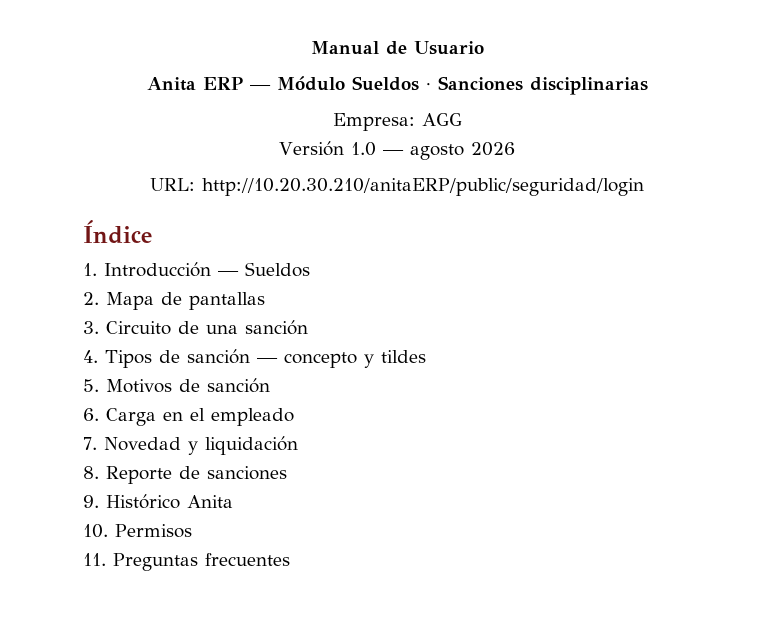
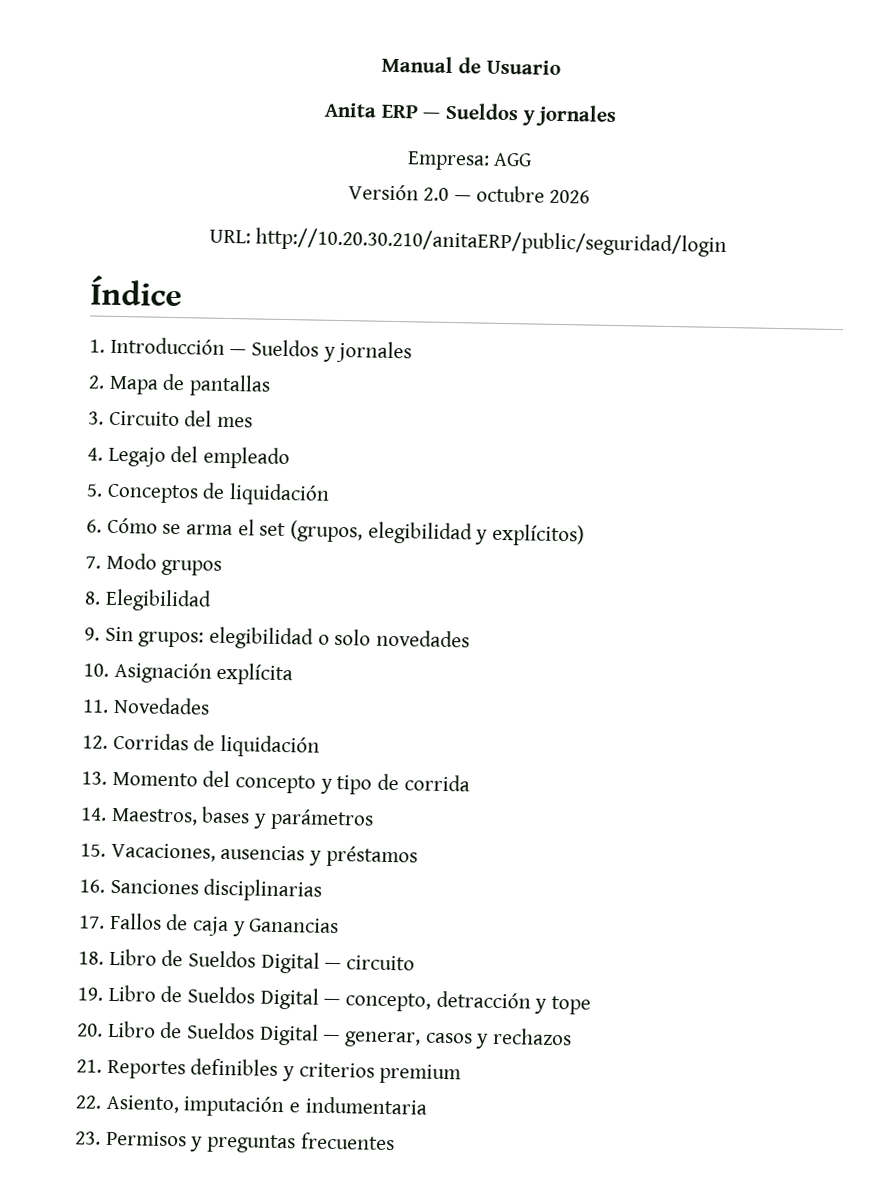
- Anita ERP — Módulo Sueldos · Sanciones disciplinarias
+ Anita ERP — Sueldos y jornales
- Versión 1.0 — agosto 2026
+ Versión 2.0 — octubre 2026
- 1. Introducción — Sueldos
+ 1. Introducción — Sueldos y jornales
- 3. Circuito de una sanción
- 4. Tipos de sanción — concepto y tildes
- 5. Motivos de sanción
- 6. Carga en el empleado
- 7. Novedad y liquidación
- 8. Reporte de sanciones
- 9. Histórico Anita
- 10. Permisos
- 11. Preguntas frecuentes
+ 3. Circuito del mes
+ 4. Legajo del empleado
+ 5. Conceptos de liquidación
+ 6. Cómo se arma el set (grupos, elegibilidad y explícitos)
+ 7. Modo grupos
+ 8. Elegibilidad
+ 9. Sin grupos: elegibilidad o solo novedades
+ 10. Asignación explícita
+ 11. Novedades
+ 12. Corridas de liquidación
+ 13. Momento del concepto y tipo de corrida
+ 14. Maestros, bases y parámetros
+ 15. Vacaciones, ausencias y préstamos
+ 16. Sanciones disciplinarias
+ 17. Fallos de caja y Ganancias
+ 18. Libro de Sueldos Digital — circuito
+ 19. Libro de Sueldos Digital — concepto, detracción y tope
+ 20. Libro de Sueldos Digital — generar, casos y rechazos
+ 21. Reportes definibles y criterios premium
+ 22. Asiento, imputación e indumentaria
+ 23. Permisos y preguntas frecuentes

